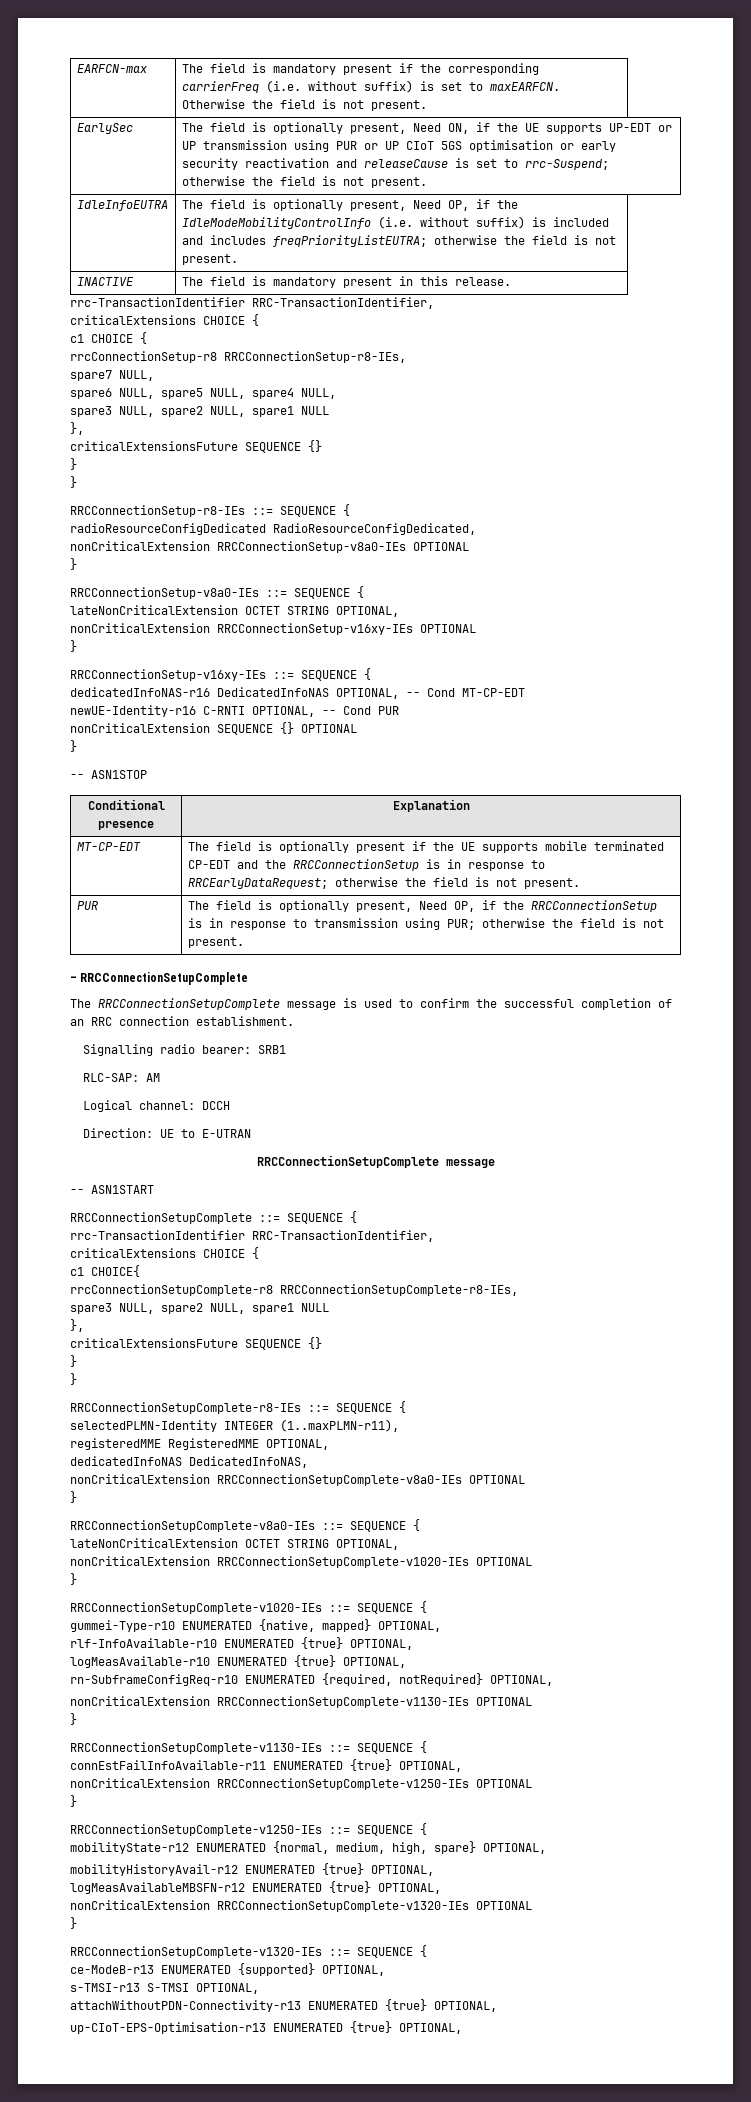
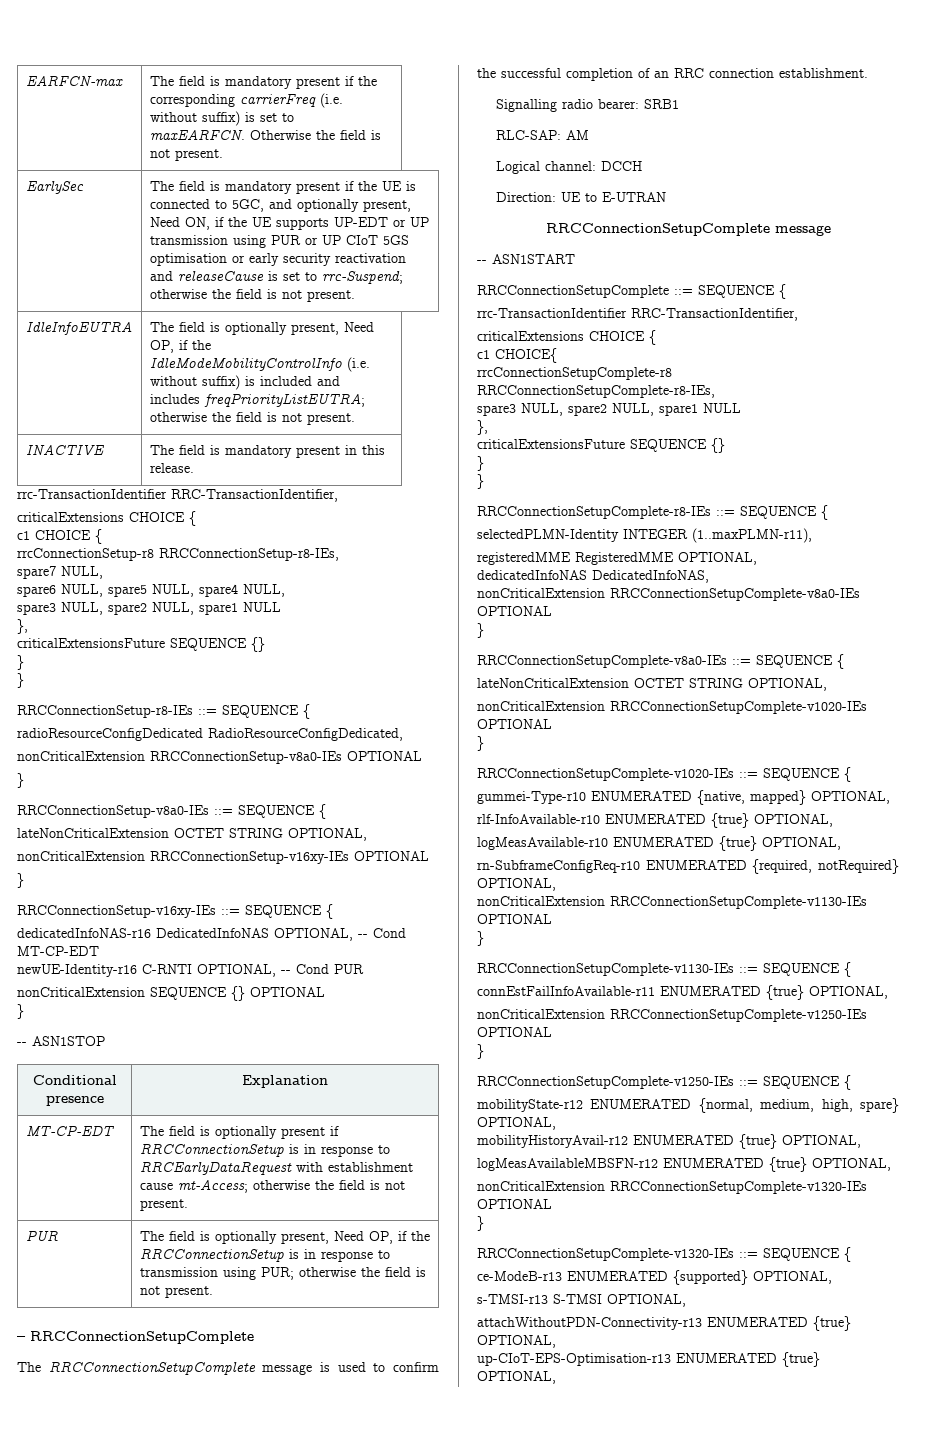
- The field is optionally present, Need ON, if the UE supports UP-EDT or UP transmission using PUR or UP CIoT 5GS optimisation or early security reactivation and releaseCause is set to rrc-Suspend; otherwise the field is not present.
+ The field is mandatory present if the UE is connected to 5GC, and optionally present, Need ON, if the UE supports UP-EDT or UP transmission using PUR or UP CIoT 5GS optimisation or early security reactivation and releaseCause is set to rrc-Suspend; otherwise the field is not present.
- MT-CP-EDT | The field is optionally present if the UE supports mobile terminated CP-EDT and the RRCConnectionSetup is in response to RRCEarlyDataRequest; otherwise the field is not present.
+ MT-CP-EDT | The field is optionally present if RRCConnectionSetup is in response to RRCEarlyDataRequest with establishment cause mt-Access; otherwise the field is not present.

